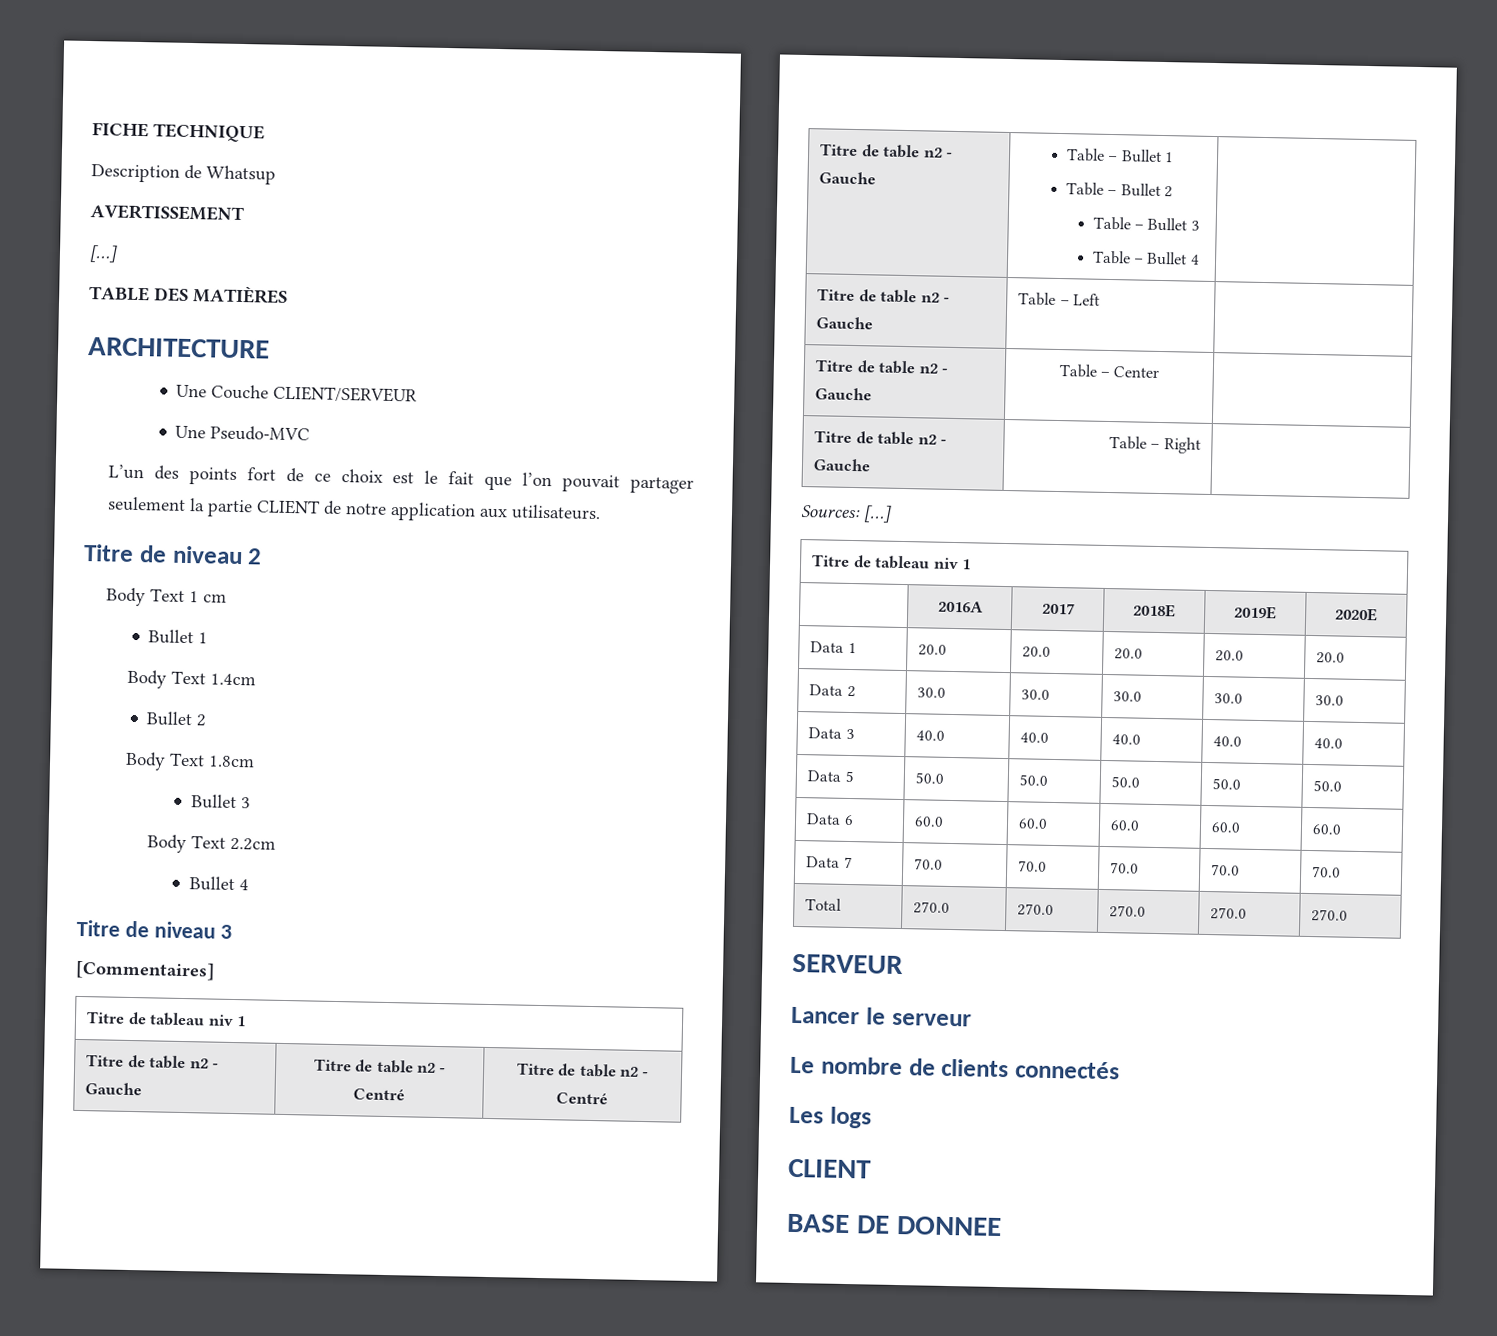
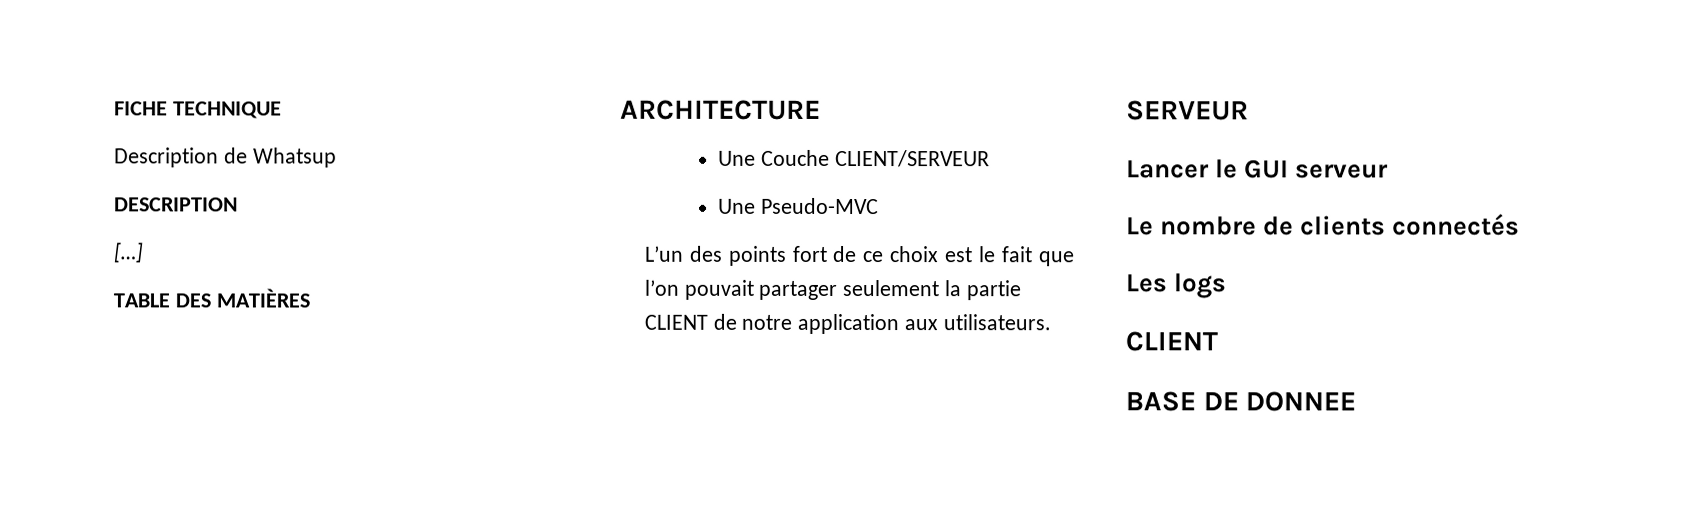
- AVERTISSEMENT
+ DESCRIPTION
- Titre de niveau 2
- Body Text 1 cm
- Bullet 1
- Body Text 1.4cm
- Bullet 2
- Body Text 1.8cm
- Bullet 3
- Body Text 2.2cm
- Bullet 4
- Titre de niveau 3
- [Commentaires]
- Titre de tableau niv 1
- Titre de table n2 - Gauche | Titre de table n2 - Centré | Titre de table n2 - Centré
- Titre de table n2 - Gauche | Table – Bullet 1
- Table – Bullet 2
- Table – Bullet 3
- Table – Bullet 4 |
- Titre de table n2 - Gauche | Table – Left |
- Titre de table n2 - Gauche | Table – Center |
- Titre de table n2 - Gauche | Table – Right |
- Sources: […]
- Titre de tableau niv 1
- | 2016A | 2017 | 2018E | 2019E | 2020E
- Data 1 | 20.0 | 20.0 | 20.0 | 20.0 | 20.0
- Data 2 | 30.0 | 30.0 | 30.0 | 30.0 | 30.0
- Data 3 | 40.0 | 40.0 | 40.0 | 40.0 | 40.0
- Data 5 | 50.0 | 50.0 | 50.0 | 50.0 | 50.0
- Data 6 | 60.0 | 60.0 | 60.0 | 60.0 | 60.0
- Data 7 | 70.0 | 70.0 | 70.0 | 70.0 | 70.0
- Total | 270.0 | 270.0 | 270.0 | 270.0 | 270.0
- Lancer le serveur
+ Lancer le GUI serveur

